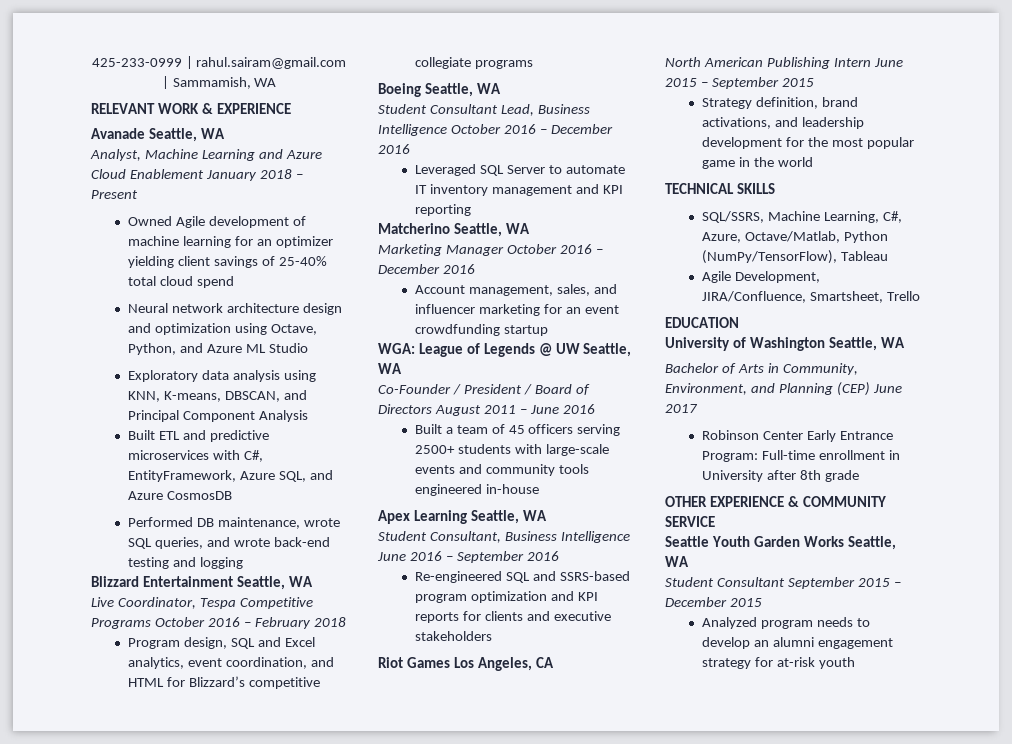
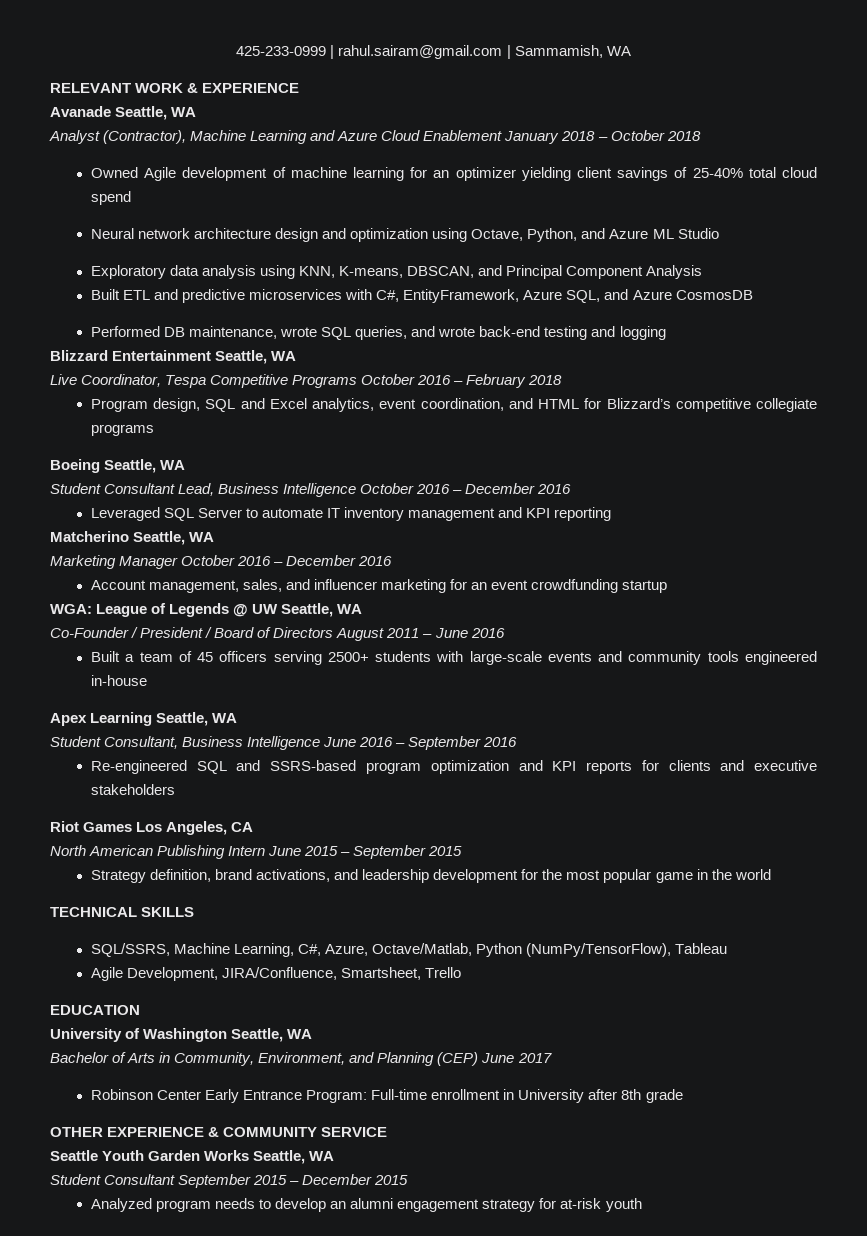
- Analyst, Machine Learning and Azure Cloud Enablement January 2018 – Present
+ Analyst (Contractor), Machine Learning and Azure Cloud Enablement January 2018 – October 2018

